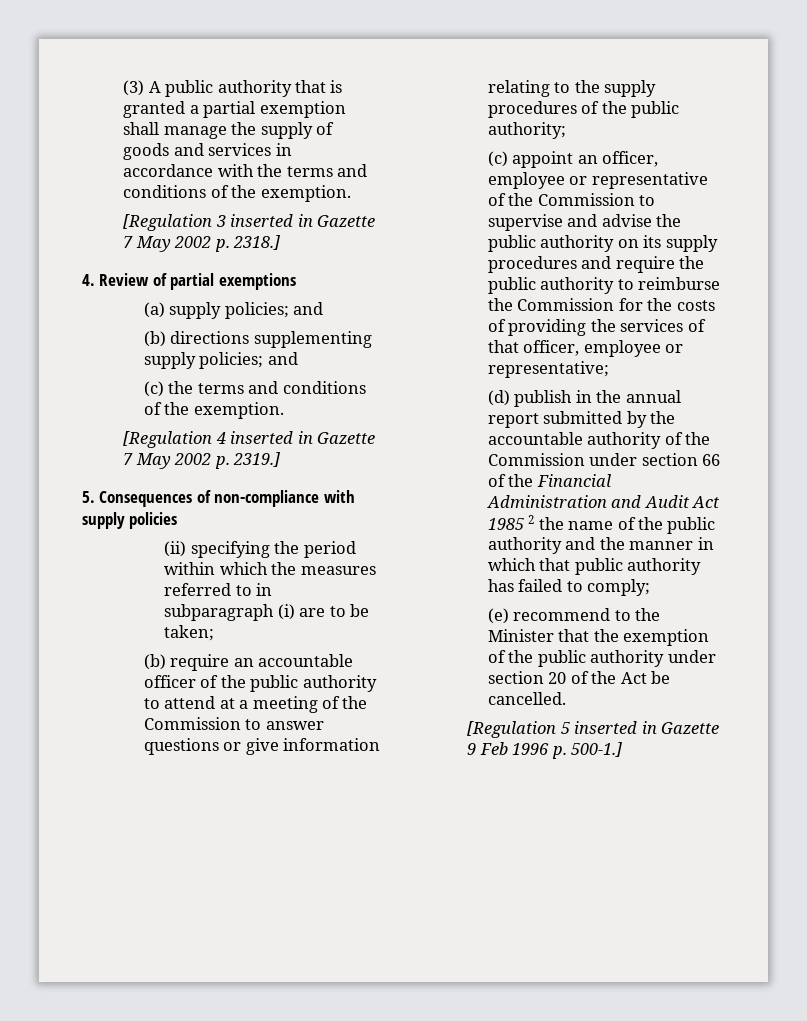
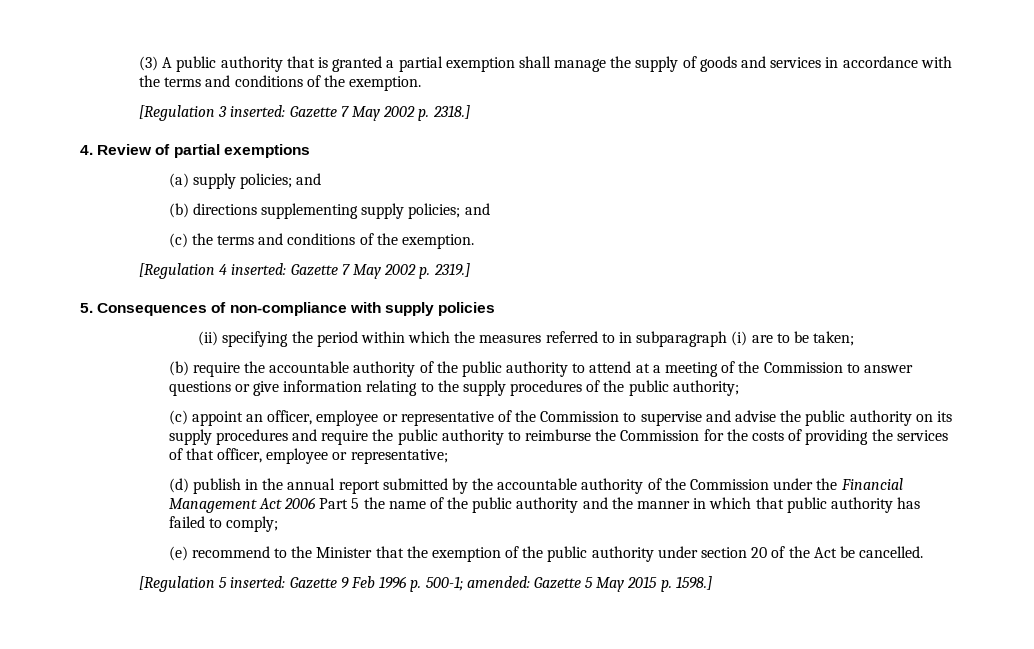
- [Regulation 3 inserted in Gazette 7 May 2002 p. 2318.]
+ [Regulation 3 inserted: Gazette 7 May 2002 p. 2318.]
- [Regulation 4 inserted in Gazette 7 May 2002 p. 2319.]
+ [Regulation 4 inserted: Gazette 7 May 2002 p. 2319.]
- (b) require an accountable officer of the public authority to attend at a meeting of the Commission to answer questions or give information relating to the supply procedures of the public authority;
+ (b) require the accountable authority of the public authority to attend at a meeting of the Commission to answer questions or give information relating to the supply procedures of the public authority;
- (d) publish in the annual report submitted by the accountable authority of the Commission under section 66 of the Financial Administration and Audit Act 1985 2 the name of the public authority and the manner in which that public authority has failed to comply;
+ (d) publish in the annual report submitted by the accountable authority of the Commission under the Financial Management Act 2006 Part 5 the name of the public authority and the manner in which that public authority has failed to comply;
- [Regulation 5 inserted in Gazette 9 Feb 1996 p. 500-1.]
+ [Regulation 5 inserted: Gazette 9 Feb 1996 p. 500-1; amended: Gazette 5 May 2015 p. 1598.]

